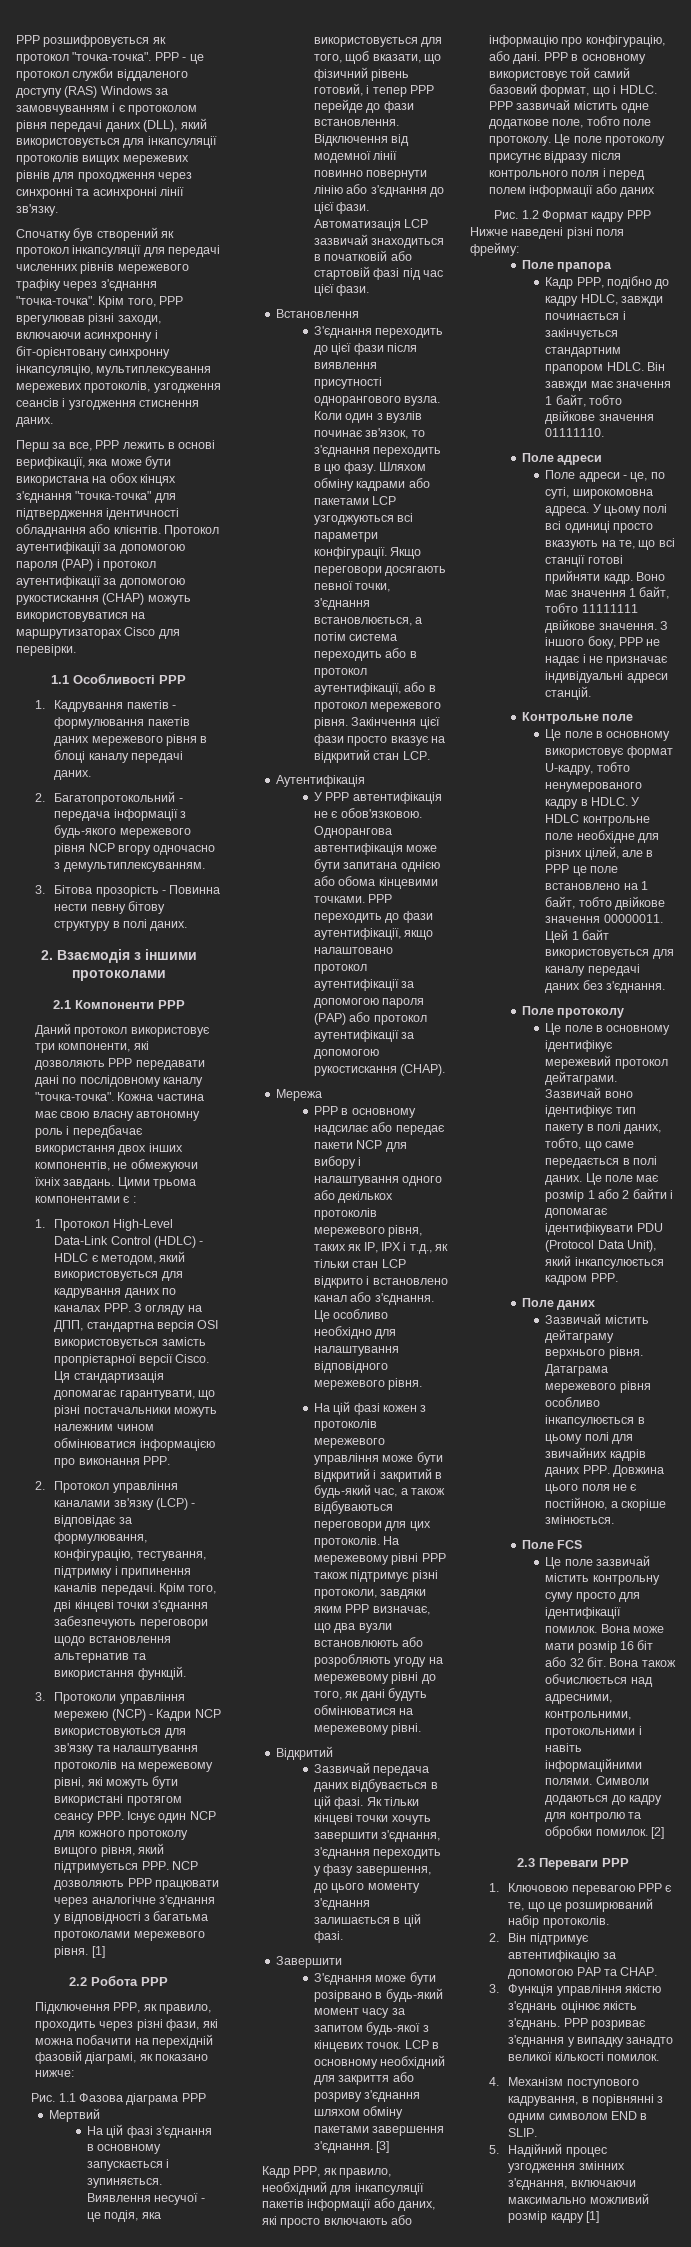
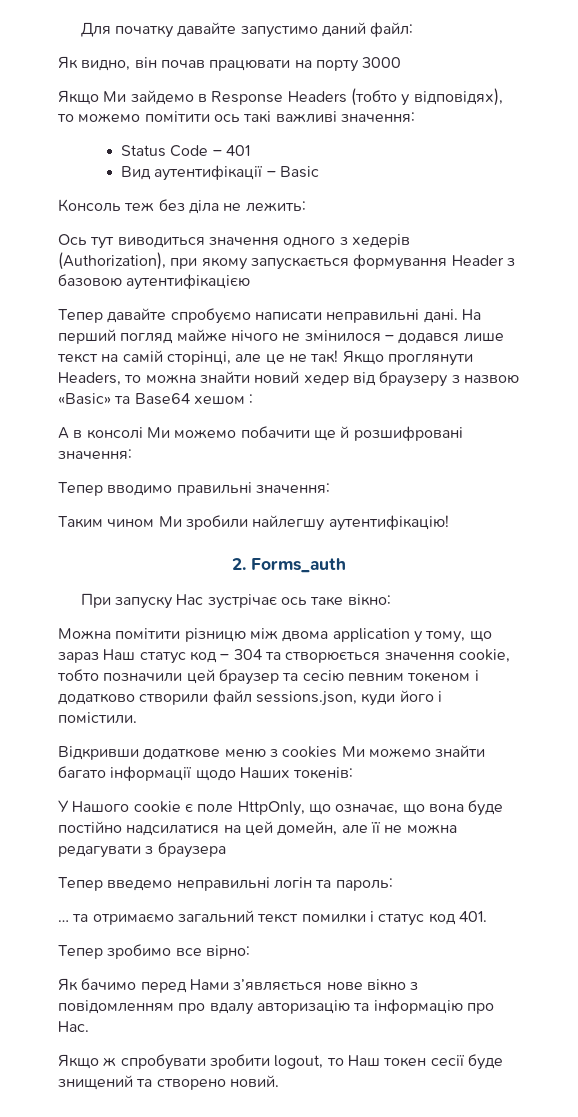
- PPP розшифровується як протокол "точка-точка". PPP - це протокол служби віддаленого доступу (RAS) Windows за замовчуванням і є протоколом рівня передачі даних (DLL), який використовується для інкапсуляції протоколів вищих мережевих рівнів для проходження через синхронні та асинхронні лінії зв'язку.
- Спочатку був створений як протокол інкапсуляції для передачі численних рівнів мережевого трафіку через з'єднання "точка-точка". Крім того, PPP врегулював різні заходи, включаючи асинхронну і біт-орієнтовану синхронну інкапсуляцію, мультиплексування мережевих протоколів, узгодження сеансів і узгодження стиснення даних.
- Перш за все, PPP лежить в основі верифікації, яка може бути використана на обох кінцях з'єднання "точка-точка" для підтвердження ідентичності обладнання або клієнтів. Протокол аутентифікації за допомогою пароля (PAP) і протокол аутентифікації за допомогою рукостискання (CHAP) можуть використовуватися на маршрутизаторах Cisco для перевірки.
- 1.1 Особливості PPP
- 1. Кадрування пакетів - формулювання пакетів даних мережевого рівня в блоці каналу передачі даних.
- 2. Багатопротокольний - передача інформації з будь-якого мережевого рівня NCP вгору одночасно з демультиплексуванням.
- 3. Бітова прозорість - Повинна нести певну бітову структуру в полі даних.
- 2. Взаємодія з іншими протоколами
- 2.1 Компоненти PPP
- Даний протокол використовує три компоненти, які дозволяють PPP передавати дані по послідовному каналу "точка-точка". Кожна частина має свою власну автономну роль і передбачає використання двох інших компонентів, не обмежуючи їхніх завдань. Цими трьома компонентами є :
- 1. Протокол High-Level Data-Link Control (HDLC) - HDLC є методом, який використовується для кадрування даних по каналах PPP. З огляду на ДПП, стандартна версія OSI використовується замість пропрієтарної версії Cisco. Ця стандартизація допомагає гарантувати, що різні постачальники можуть належним чином обмінюватися інформацією про виконання PPP.
- 2. Протокол управління каналами зв'язку (LCP) - відповідає за формулювання, конфігурацію, тестування, підтримку і припинення каналів передачі. Крім того, дві кінцеві точки з'єднання забезпечують переговори щодо встановлення альтернатив та використання функцій.
- 3. Протоколи управління мережею (NCP) - Кадри NCP використовуються для зв'язку та налаштування протоколів на мережевому рівні, які можуть бути використані протягом сеансу PPP. Існує один NCP для кожного протоколу вищого рівня, який підтримується PPP. NCP дозволяють PPP працювати через аналогічне з'єднання у відповідності з багатьма протоколами мережевого рівня. [1]
- 2.2 Робота PPP
- Підключення PPP, як правило, проходить через різні фази, які можна побачити на перехідній фазовій діаграмі, як показано нижче:
- Рис. 1.1 Фазова діаграма PPP
- Мертвий
- На цій фазі з'єднання в основному запускається і зупиняється. Виявлення несучої - це подія, яка використовується для того, щоб вказати, що фізичний рівень готовий, і тепер PPP перейде до фази встановлення. Відключення від модемної лінії повинно повернути лінію або з'єднання до цієї фази. Автоматизація LCP зазвичай знаходиться в початковій або стартовій фазі під час цієї фази.
- Встановлення
- З'єднання переходить до цієї фази після виявлення присутності однорангового вузла. Коли один з вузлів починає зв'язок, то з'єднання переходить в цю фазу. Шляхом обміну кадрами або пакетами LCP узгоджуються всі параметри конфігурації. Якщо переговори досягають певної точки, з'єднання встановлюється, а потім система переходить або в протокол аутентифікації, або в протокол мережевого рівня. Закінчення цієї фази просто вказує на відкритий стан LCP.
- Аутентифікація
- У PPP автентифікація не є обов'язковою. Однорангова автентифікація може бути запитана однією або обома кінцевими точками. PPP переходить до фази аутентифікації, якщо налаштовано протокол аутентифікації за допомогою пароля (PAP) або протокол аутентифікації за допомогою рукостискання (CHAP).
- Мережа
- PPP в основному надсилає або передає пакети NCP для вибору і налаштування одного або декількох протоколів мережевого рівня, таких як IP, IPX і т.д., як тільки стан LCP відкрито і встановлено канал або з'єднання. Це особливо необхідно для налаштування відповідного мережевого рівня.
- На цій фазі кожен з протоколів мережевого управління може бути відкритий і закритий в будь-який час, а також відбуваються переговори для цих протоколів. На мережевому рівні PPP також підтримує різні протоколи, завдяки яким PPP визначає, що два вузли встановлюють або розробляють угоду на мережевому рівні до того, як дані будуть обмінюватися на мережевому рівні.
- Відкритий
- Зазвичай передача даних відбувається в цій фазі. Як тільки кінцеві точки хочуть завершити з'єднання, з'єднання переходить у фазу завершення, до цього моменту з'єднання залишається в цій фазі.
- Завершити
- З'єднання може бути розірвано в будь-який момент часу за запитом будь-якої з кінцевих точок. LCP в основному необхідний для закриття або розриву з'єднання шляхом обміну пакетами завершення з'єднання. [3]
- Кадр PPP, як правило, необхідний для інкапсуляції пакетів інформації або даних, які просто включають або інформацію про конфігурацію, або дані. PPP в основному використовує той самий базовий формат, що і HDLC. PPP зазвичай містить одне додаткове поле, тобто поле протоколу. Це поле протоколу присутнє відразу після контрольного поля і перед полем інформації або даних
- Рис. 1.2 Формат кадру PPP
- Нижче наведені різні поля фрейму:
- Поле прапора
- Кадр PPP, подібно до кадру HDLC, завжди починається і закінчується стандартним прапором HDLC. Він завжди має значення 1 байт, тобто двійкове значення 01111110.
- Поле адреси
- Поле адреси - це, по суті, широкомовна адреса. У цьому полі всі одиниці просто вказують на те, що всі станції готові прийняти кадр. Воно має значення 1 байт, тобто 11111111 двійкове значення. З іншого боку, PPP не надає і не призначає індивідуальні адреси станцій.
- Контрольне поле
- Це поле в основному використовує формат U-кадру, тобто ненумерованого кадру в HDLC. У HDLC контрольне поле необхідне для різних цілей, але в PPP це поле встановлено на 1 байт, тобто двійкове значення 00000011. Цей 1 байт використовується для каналу передачі даних без з'єднання.
- Поле протоколу
- Це поле в основному ідентифікує мережевий протокол дейтаграми. Зазвичай воно ідентифікує тип пакету в полі даних, тобто, що саме передається в полі даних. Це поле має розмір 1 або 2 байти і допомагає ідентифікувати PDU (Protocol Data Unit), який інкапсулюється кадром PPP.
- Поле даних
- Зазвичай містить дейтаграму верхнього рівня. Датаграма мережевого рівня особливо інкапсулюється в цьому полі для звичайних кадрів даних PPP. Довжина цього поля не є постійною, а скоріше змінюється.
- Поле FCS
- Це поле зазвичай містить контрольну суму просто для ідентифікації помилок. Вона може мати розмір 16 біт або 32 біт. Вона також обчислюється над адресними, контрольними, протокольними і навіть інформаційними полями. Символи додаються до кадру для контролю та обробки помилок. [2]
- 2.3 Переваги PPP
- 1. Ключовою перевагою PPP є те, що це розширюваний набір протоколів.
- 2. Він підтримує автентифікацію за допомогою PAP та CHAP.
- 3. Функція управління якістю з'єднань оцінює якість з'єднань. PPP розриває з'єднання у випадку занадто великої кількості помилок.
- 4. Механізм поступового кадрування, в порівнянні з одним символом END в SLIP.
- 5. Надійний процес узгодження змінних з'єднання, включаючи максимально можливий розмір кадру [1]
+ Для початку давайте запустимо даний файл:
+ Як видно, він почав працювати на порту 3000
+ Якщо Ми зайдемо в Response Headers (тобто у відповідях), то можемо помітити ось такі важливі значення:
+ Status Code – 401
+ Вид аутентифікації – Basic
+ Консоль теж без діла не лежить:
+ Ось тут виводиться значення одного з хедерів (Authorization), при якому запускається формування Header з базовою аутентифікацією
+ Тепер давайте спробуємо написати неправильні дані. На перший погляд майже нічого не змінилося – додався лише текст на самій сторінці, але це не так! Якщо проглянути Headers, то можна знайти новий хедер від браузеру з назвою «Basic» та Base64 хешом :
+ А в консолі Ми можемо побачити ще й розшифровані значення:
+ Тепер вводимо правильні значення:
+ Таким чином Ми зробили найлегшу аутентифікацію!
+ 2. Forms_auth
+ При запуску Нас зустрічає ось таке вікно:
+ Можна помітити різницю між двома application у тому, що зараз Наш статус код – 304 та створюється значення cookie, тобто позначили цей браузер та сесію певним токеном і додатково створили файл sessions.json, куди його і помістили.
+ Відкривши додаткове меню з cookies Ми можемо знайти багато інформації щодо Наших токенів:
+ У Нашого cookie є поле HttpOnly, що означає, що вона буде постійно надсилатися на цей домейн, але її не можна редагувати з браузера
+ Тепер введемо неправильні логін та пароль:
+ … та отримаємо загальний текст помилки і статус код 401.
+ Тепер зробимо все вірно:
+ Як бачимо перед Нами з’являється нове вікно з повідомленням про вдалу авторизацію та інформацію про Нас.
+ Якщо ж спробувати зробити logout, то Наш токен сесії буде знищений та створено новий.

